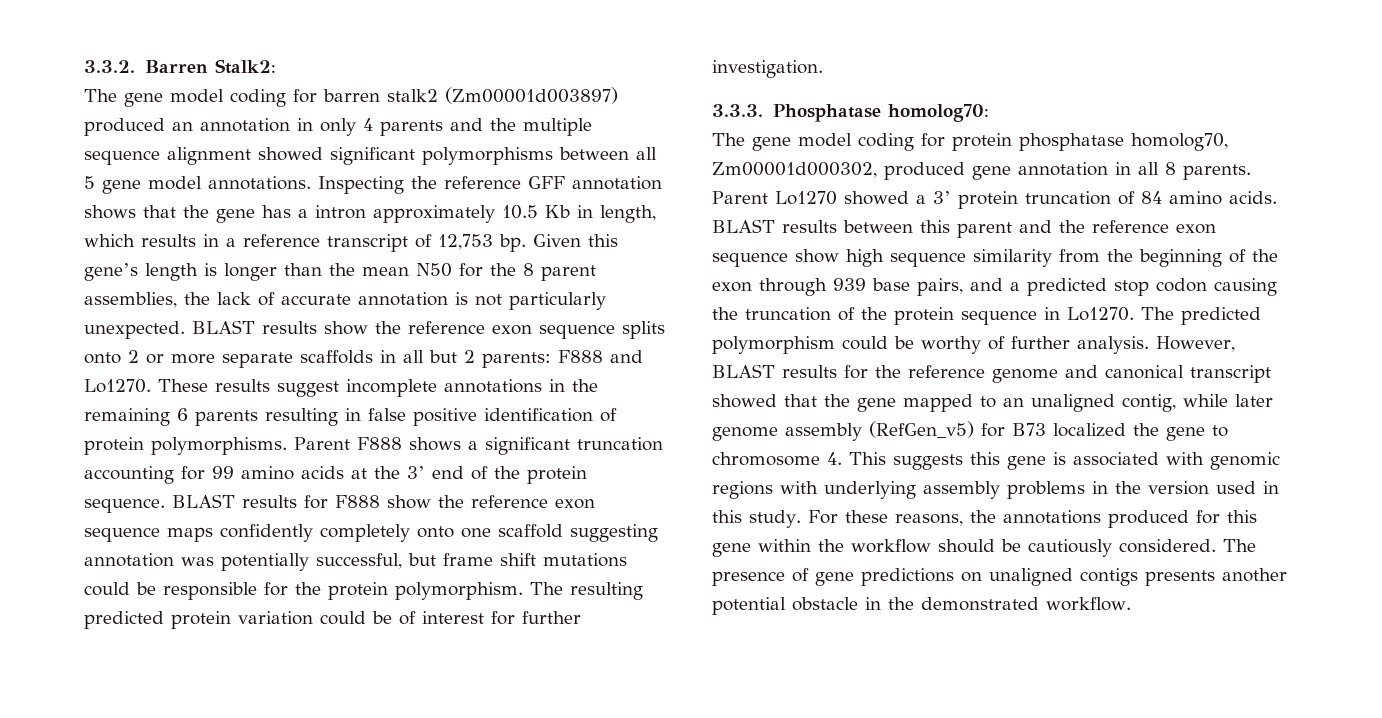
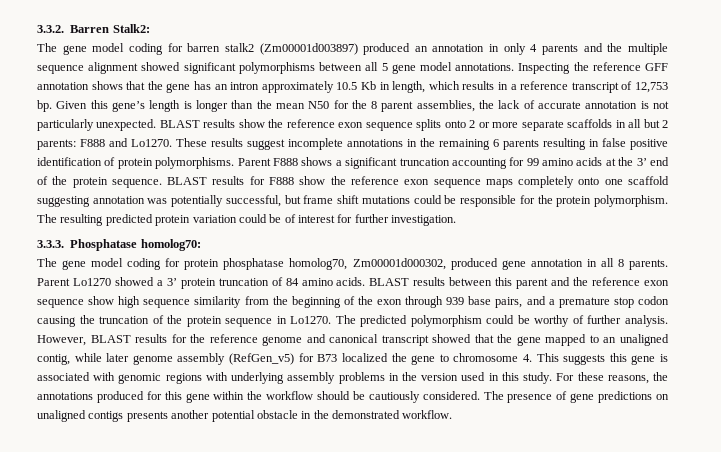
- Inspecting the reference GFF annotation shows that the gene has a intron approximately 10.5 Kb in length, which results in a reference transcript of 12,753 bp.
+ Inspecting the reference GFF annotation shows that the gene has an intron approximately 10.5 Kb in length, which results in a reference transcript of 12,753 bp.
- BLAST results for F888 show the reference exon sequence maps confidently completely onto one scaffold suggesting annotation was potentially successful, but frame shift mutations could be responsible for the protein polymorphism.
+ BLAST results for F888 show the reference exon sequence maps completely onto one scaffold suggesting annotation was potentially successful, but frame shift mutations could be responsible for the protein polymorphism.
- BLAST results between this parent and the reference exon sequence show high sequence similarity from the beginning of the exon through 939 base pairs, and a predicted stop codon causing the truncation of the protein sequence in Lo1270.
+ BLAST results between this parent and the reference exon sequence show high sequence similarity from the beginning of the exon through 939 base pairs, and a premature stop codon causing the truncation of the protein sequence in Lo1270.

